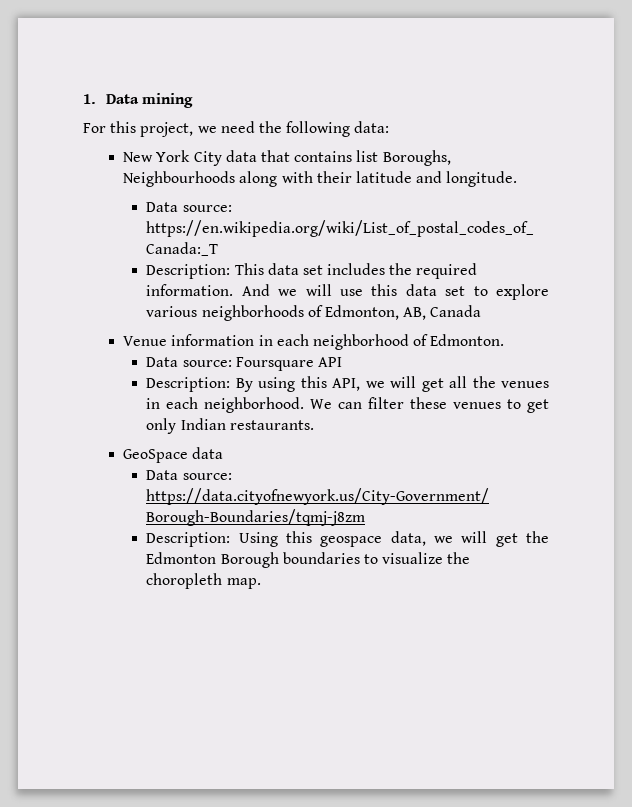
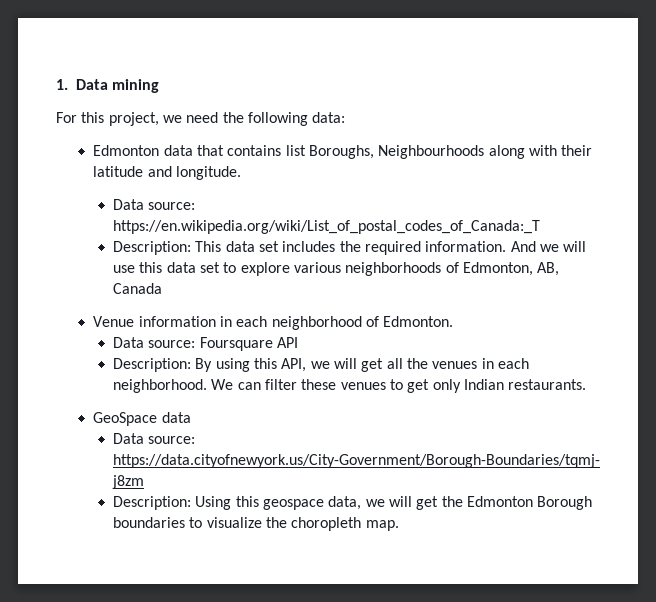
- New York City data that contains list Boroughs, Neighbourhoods along with their latitude and longitude.
+ Edmonton data that contains list Boroughs, Neighbourhoods along with their latitude and longitude.

